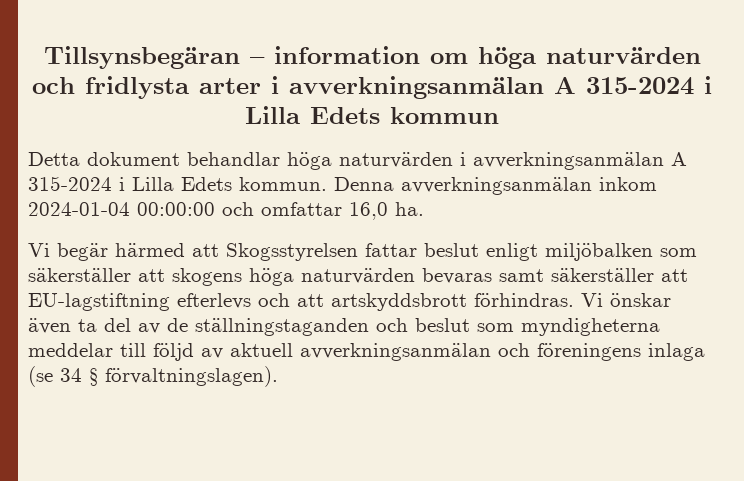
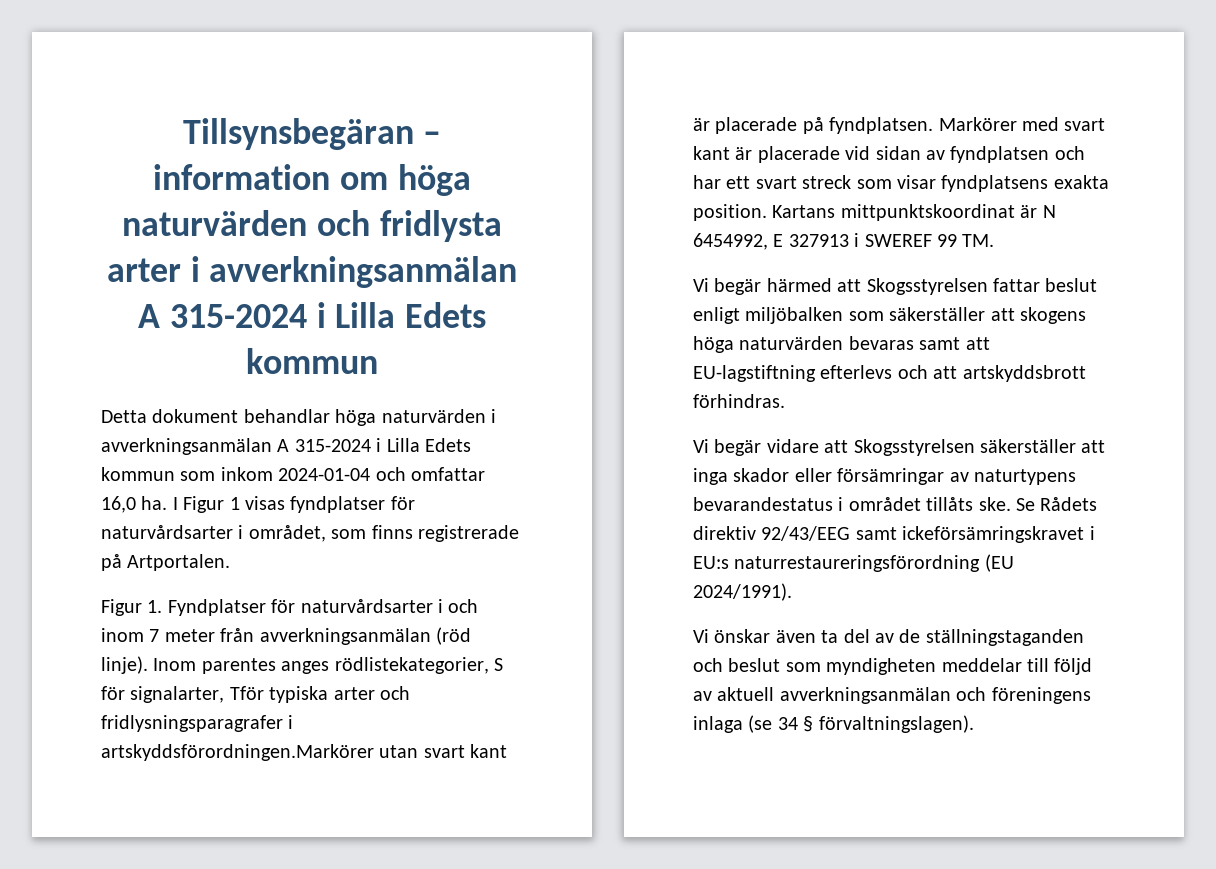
- Detta dokument behandlar höga naturvärden i avverkningsanmälan A 315-2024 i Lilla Edets kommun. Denna avverkningsanmälan inkom 2024-01-04 00:00:00 och omfattar 16,0 ha.
+ Detta dokument behandlar höga naturvärden i avverkningsanmälan A 315-2024 i Lilla Edets kommun som inkom 2024-01-04 och omfattar 16,0 ha. I Figur 1 visas fyndplatser för naturvårdsarter i området, som finns registrerade på Artportalen.
+ Figur 1. Fyndplatser för naturvårdsarter i och inom 7 meter från avverkningsanmälan (röd linje). Inom parentes anges rödlistekategorier, S för signalarter, Tför typiska arter och fridlysningsparagrafer i artskyddsförordningen.Markörer utan svart kant är placerade på fyndplatsen. Markörer med svart kant är placerade vid sidan av fyndplatsen och har ett svart streck som visar fyndplatsens exakta position. Kartans mittpunktskoordinat är N 6454992, E 327913 i SWEREF 99 TM.
- Vi begär härmed att Skogsstyrelsen fattar beslut enligt miljöbalken som säkerställer att skogens höga naturvärden bevaras samt säkerställer att EU-lagstiftning efterlevs och att artskyddsbrott förhindras. Vi önskar även ta del av de ställningstaganden och beslut som myndigheterna meddelar till följd av aktuell avverkningsanmälan och föreningens inlaga (se 34 § förvaltningslagen).
+ Vi begär härmed att Skogsstyrelsen fattar beslut enligt miljöbalken som säkerställer att skogens höga naturvärden bevaras samt att EU-lagstiftning efterlevs och att artskyddsbrott förhindras.
+ Vi begär vidare att Skogsstyrelsen säkerställer att inga skador eller försämringar av naturtypens bevarandestatus i området tillåts ske. Se Rådets direktiv 92/43/EEG samt ickeförsämringskravet i EU:s naturrestaureringsförordning (EU 2024/1991).
+ Vi önskar även ta del av de ställningstaganden och beslut som myndigheten meddelar till följd av aktuell avverkningsanmälan och föreningens inlaga (se 34 § förvaltningslagen).

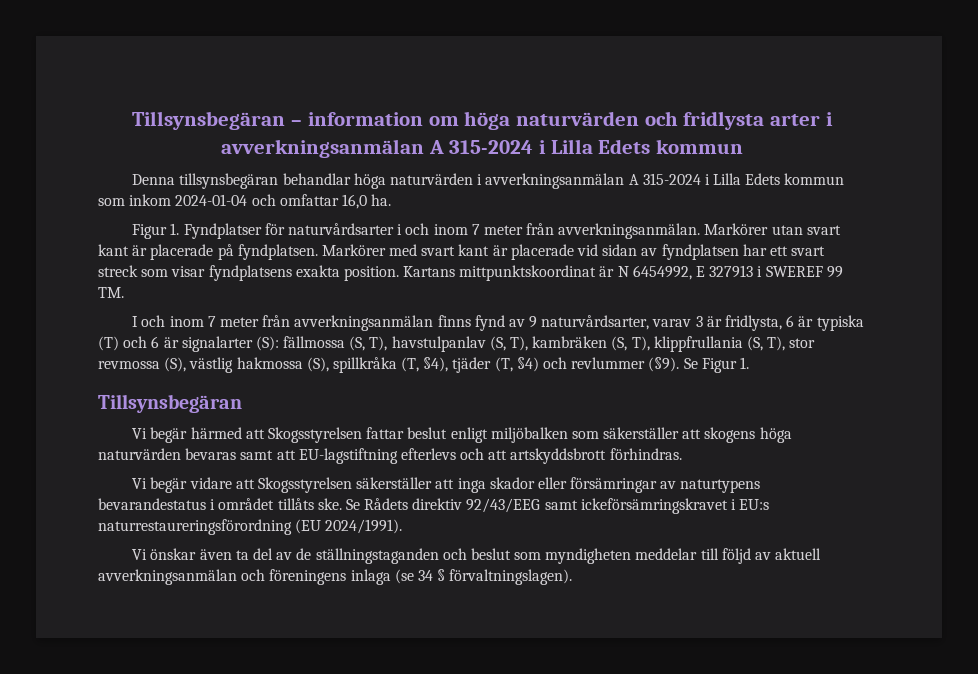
- Detta dokument behandlar höga naturvärden i avverkningsanmälan A 315-2024 i Lilla Edets kommun som inkom 2024-01-04 och omfattar 16,0 ha. I Figur 1 visas fyndplatser för naturvårdsarter i området, som finns registrerade på Artportalen.
+ Denna tillsynsbegäran behandlar höga naturvärden i avverkningsanmälan A 315-2024 i Lilla Edets kommun som inkom 2024-01-04 och omfattar 16,0 ha.
- Figur 1. Fyndplatser för naturvårdsarter i och inom 7 meter från avverkningsanmälan (röd linje). Inom parentes anges rödlistekategorier, S för signalarter, Tför typiska arter och fridlysningsparagrafer i artskyddsförordningen.Markörer utan svart kant är placerade på fyndplatsen.
+ Figur 1. Fyndplatser för naturvårdsarter i och inom 7 meter från avverkningsanmälan. Markörer utan svart kant är placerade på fyndplatsen.
- Markörer med svart kant är placerade vid sidan av fyndplatsen och har ett svart streck som visar fyndplatsens exakta position.
+ Markörer med svart kant är placerade vid sidan av fyndplatsen har ett svart streck som visar fyndplatsens exakta position.
+ I och inom 7 meter från avverkningsanmälan finns fynd av 9 naturvårdsarter, varav 3 är fridlysta, 6 är typiska (T) och 6 är signalarter (S): fällmossa (S, T), havstulpanlav (S, T), kambräken (S, T), klippfrullania (S, T), stor revmossa (S), västlig hakmossa (S), spillkråka (T, §4), tjäder (T, §4) och revlummer (§9). Se Figur 1.
+ Tillsynsbegäran

